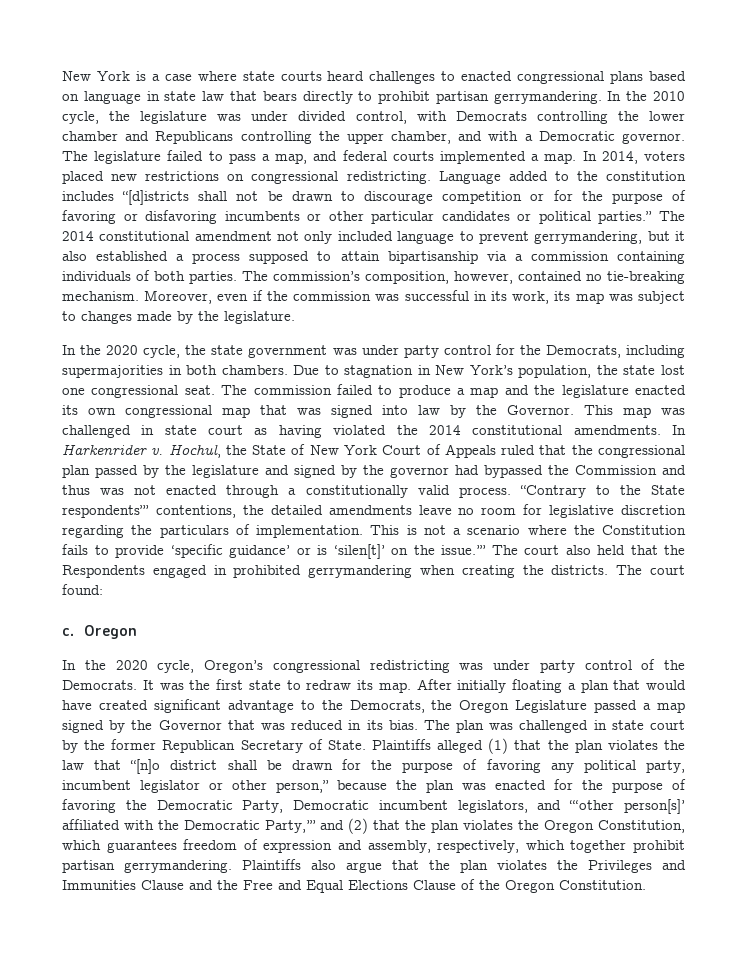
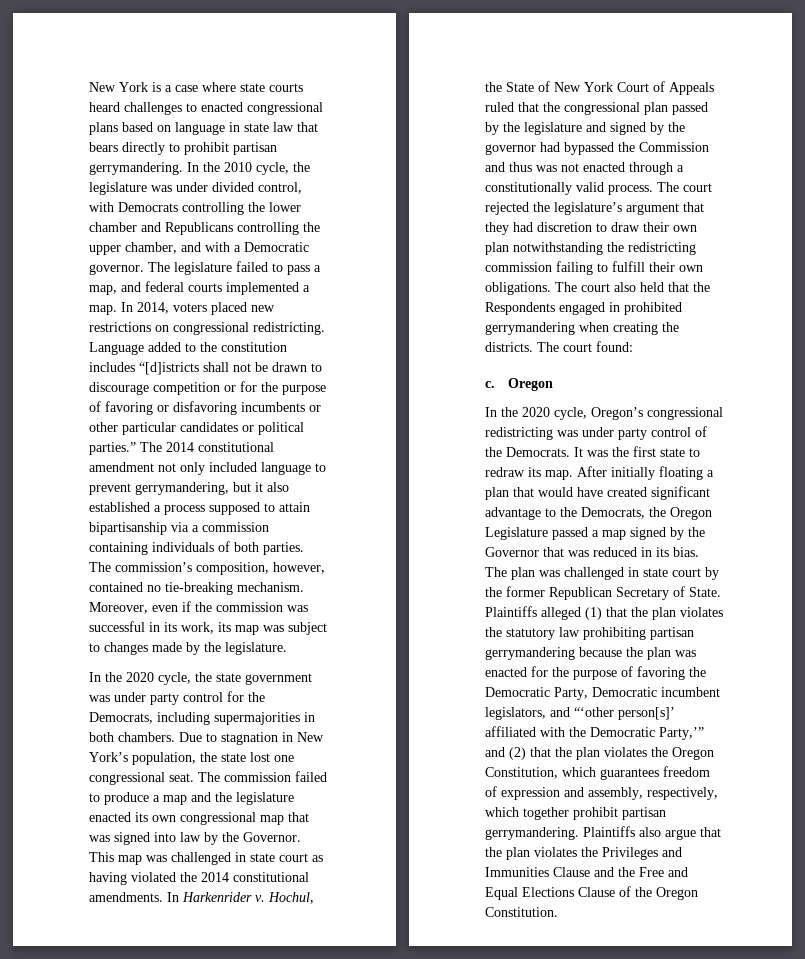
- “Contrary to the State respondents”’ contentions, the detailed amendments leave no room for legislative discretion regarding the particulars of implementation. This is not a scenario where the Constitution fails to provide ‘specific guidance’ or is ‘silen[t]’ on the issue.’”
+ The court rejected the legislature’s argument that they had discretion to draw their own plan notwithstanding the redistricting commission failing to fulfill their own obligations.
- Plaintiffs alleged (1) that the plan violates the law that “[n]o district shall be drawn for the purpose of favoring any political party, incumbent legislator or other person,” because the plan was enacted for the purpose of favoring the Democratic Party, Democratic incumbent legislators, and “‘other person[s]’ affiliated with the Democratic Party,’” and (2) that the plan violates the Oregon Constitution, which guarantees freedom of expression and assembly, respectively, which together prohibit partisan gerrymandering.
+ Plaintiffs alleged (1) that the plan violates the statutory law prohibiting partisan gerrymandering because the plan was enacted for the purpose of favoring the Democratic Party, Democratic incumbent legislators, and “‘other person[s]’ affiliated with the Democratic Party,’” and (2) that the plan violates the Oregon Constitution, which guarantees freedom of expression and assembly, respectively, which together prohibit partisan gerrymandering.

